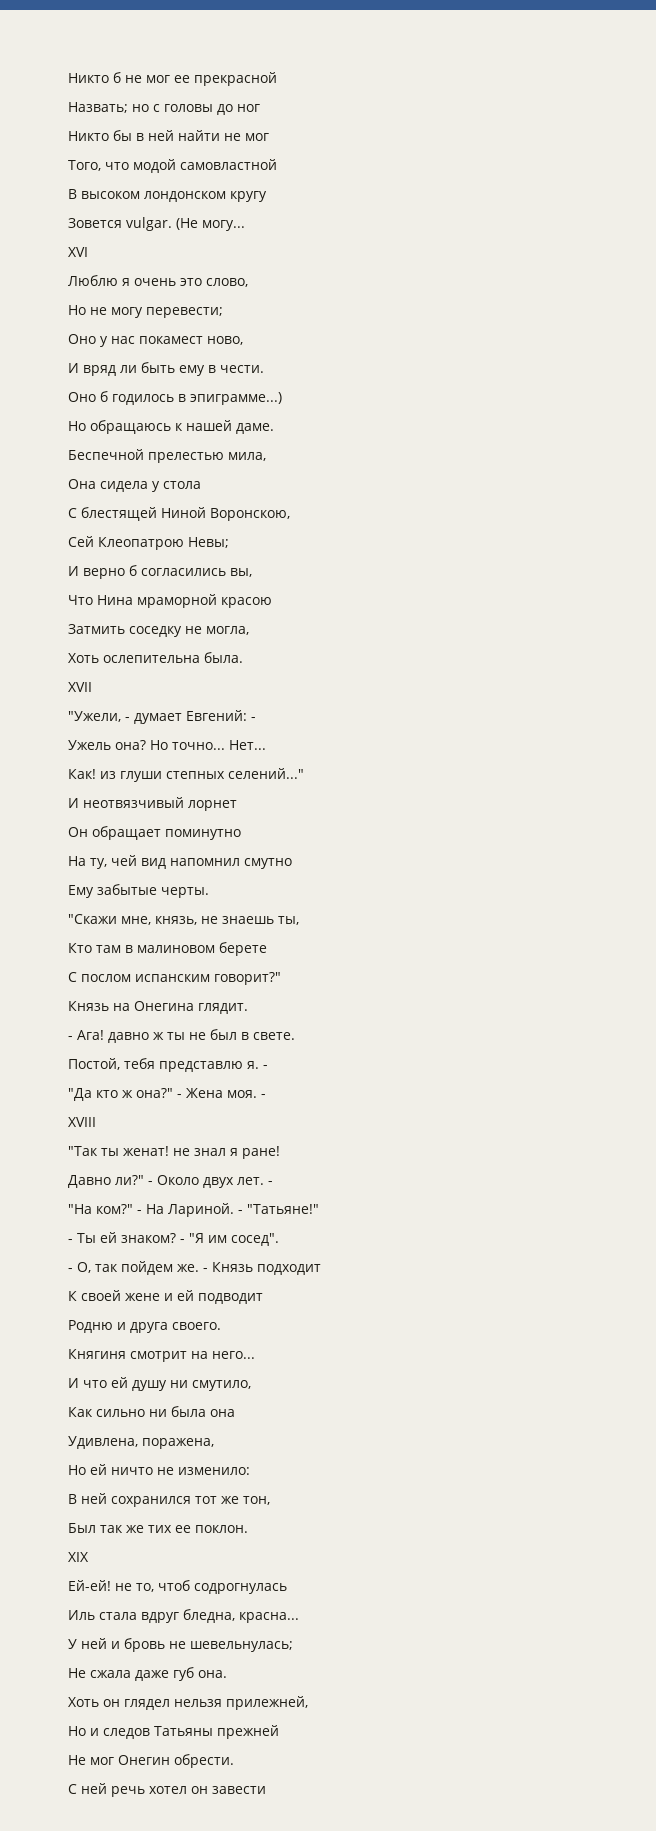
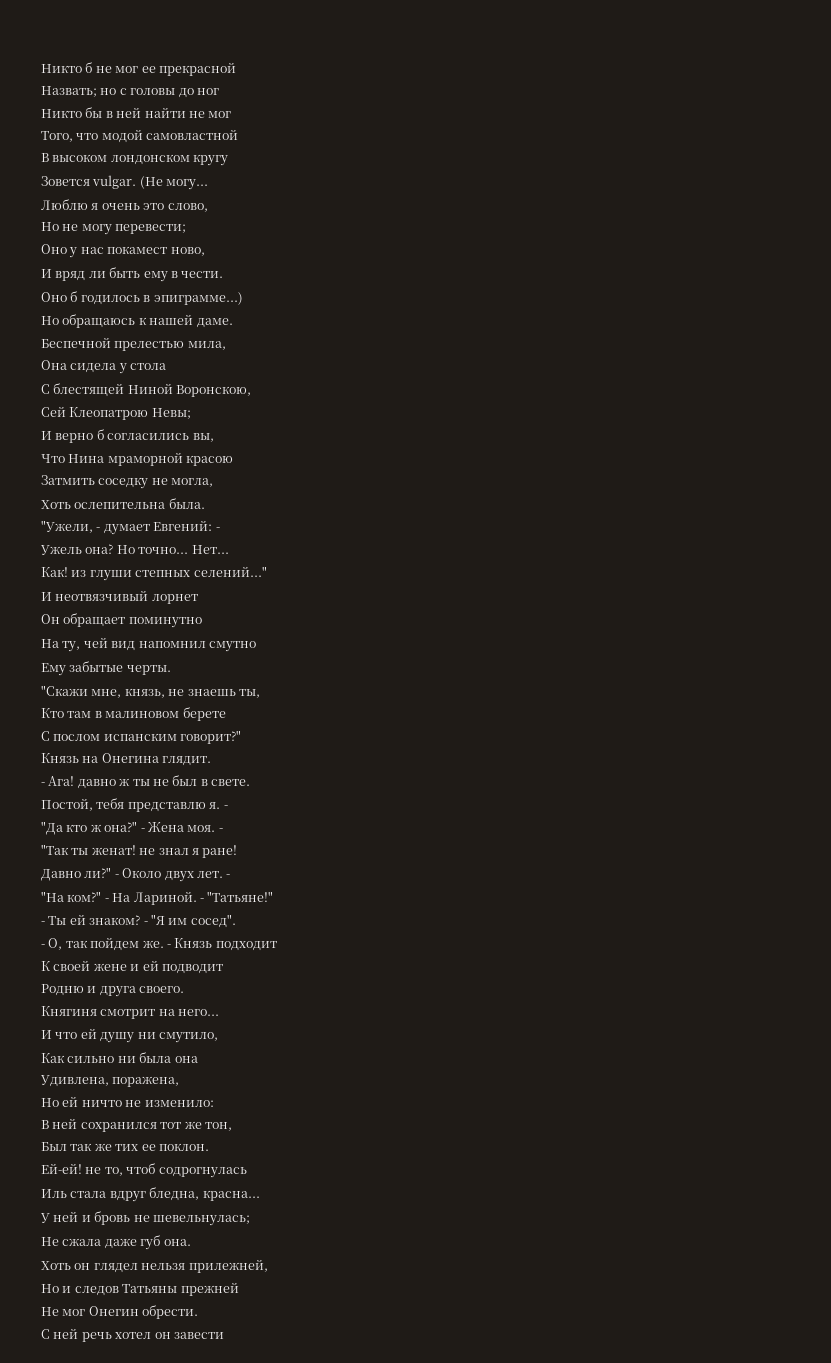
- XVI
- XVII
- XVIII
- XIX

